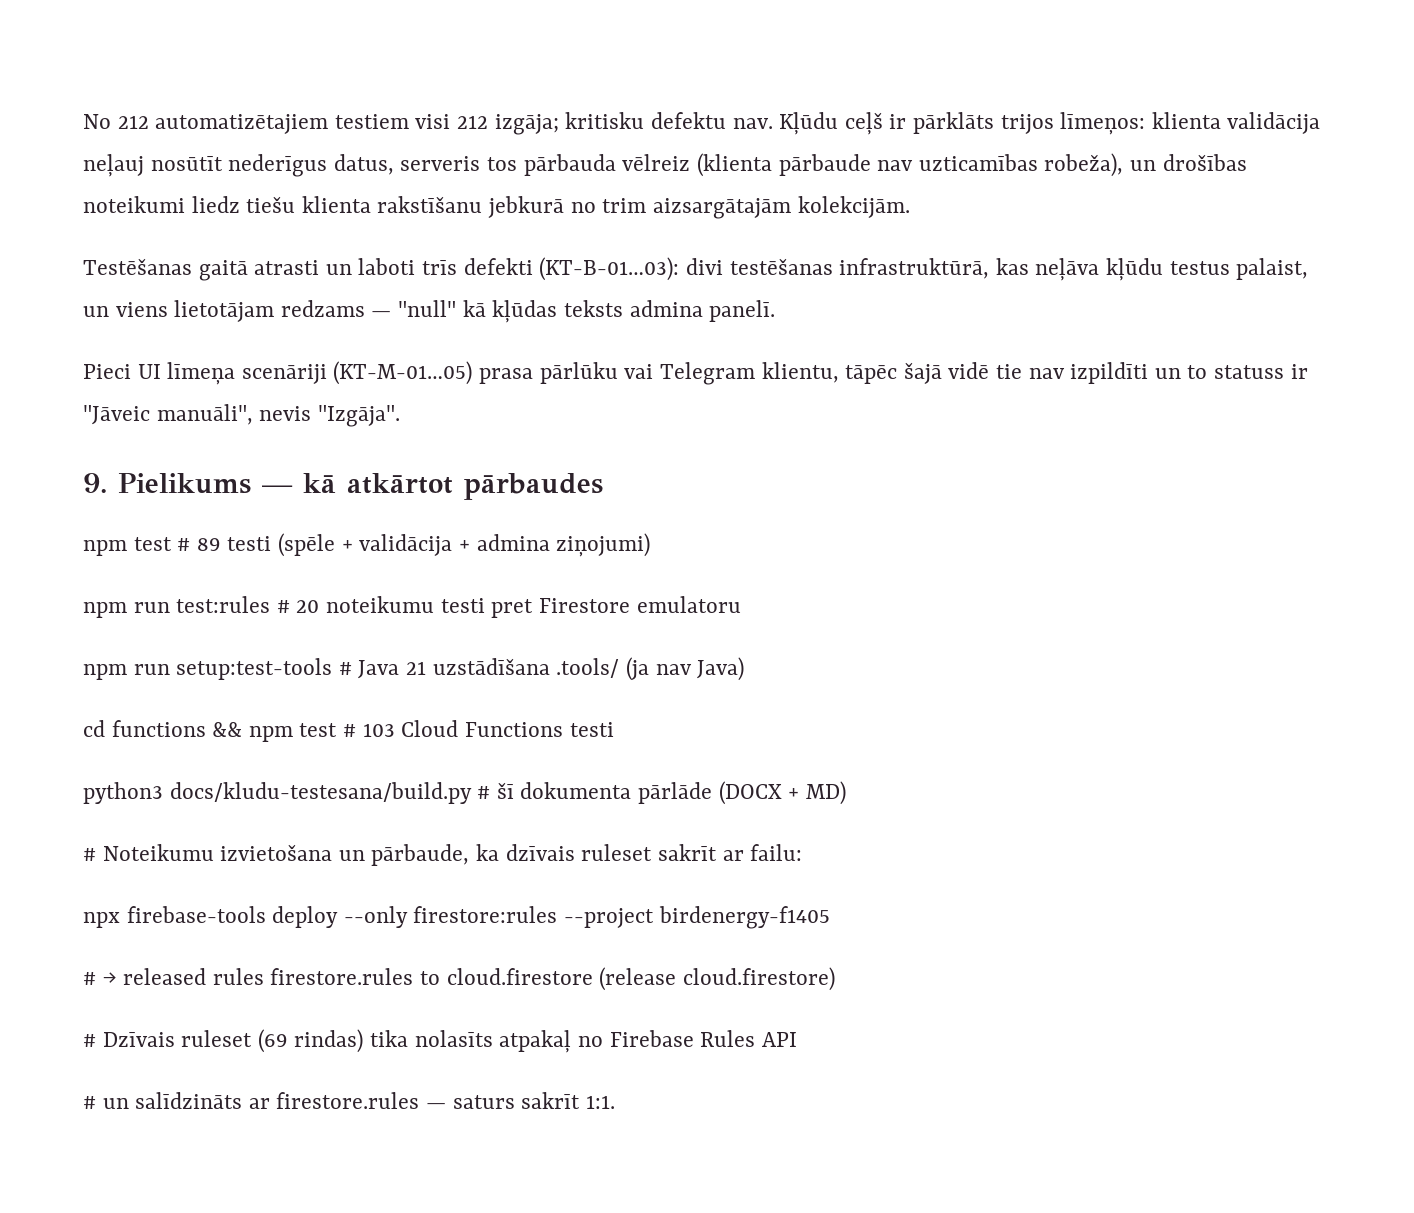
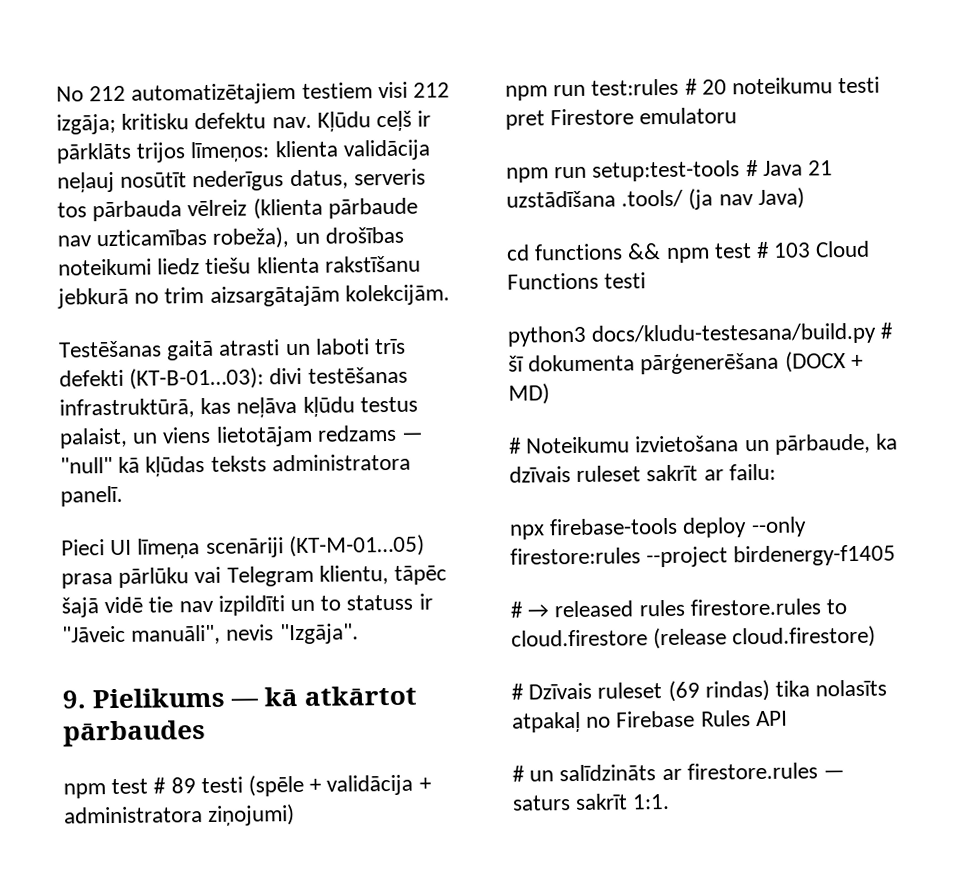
- Testēšanas gaitā atrasti un laboti trīs defekti (KT-B-01…03): divi testēšanas infrastruktūrā, kas neļāva kļūdu testus palaist, un viens lietotājam redzams — "null" kā kļūdas teksts admina panelī.
+ Testēšanas gaitā atrasti un laboti trīs defekti (KT-B-01…03): divi testēšanas infrastruktūrā, kas neļāva kļūdu testus palaist, un viens lietotājam redzams — "null" kā kļūdas teksts administratora panelī.
- npm test # 89 testi (spēle + validācija + admina ziņojumi)
+ npm test # 89 testi (spēle + validācija + administratora ziņojumi)
- python3 docs/kludu-testesana/build.py # šī dokumenta pārlāde (DOCX + MD)
+ python3 docs/kludu-testesana/build.py # šī dokumenta pārģenerēšana (DOCX + MD)

